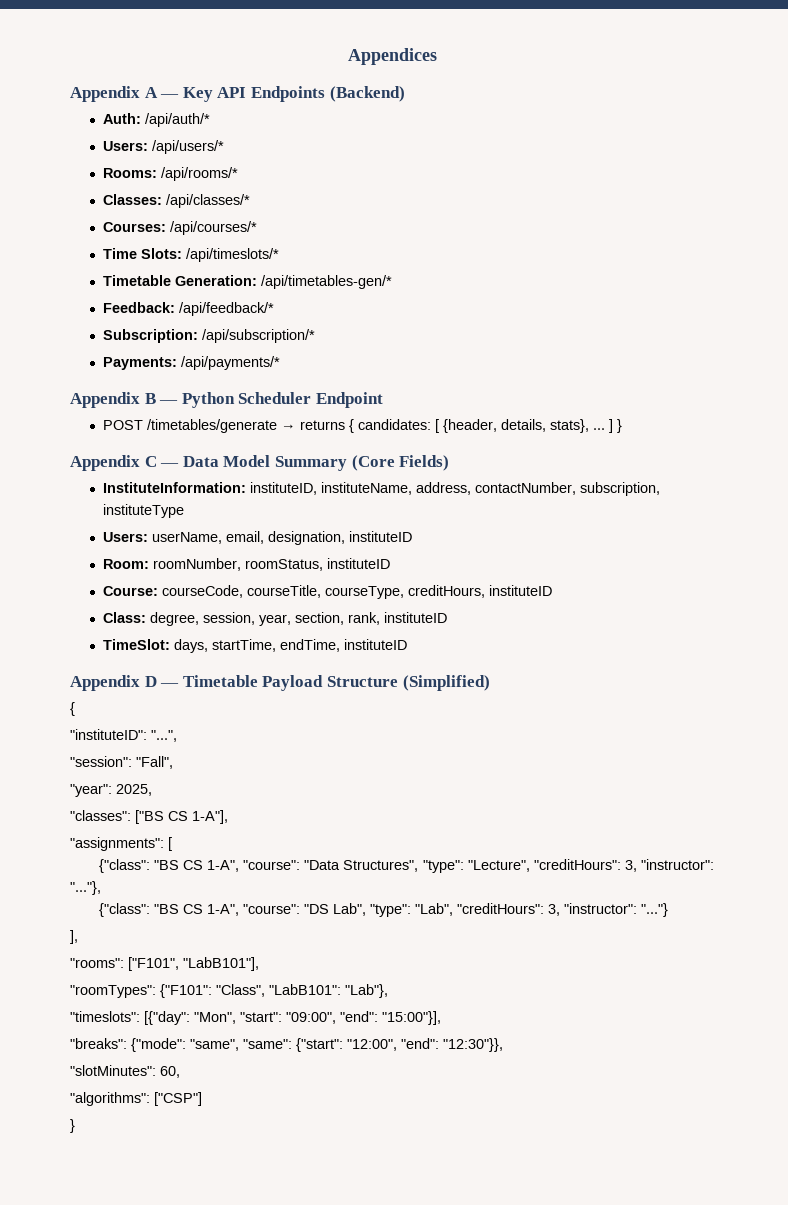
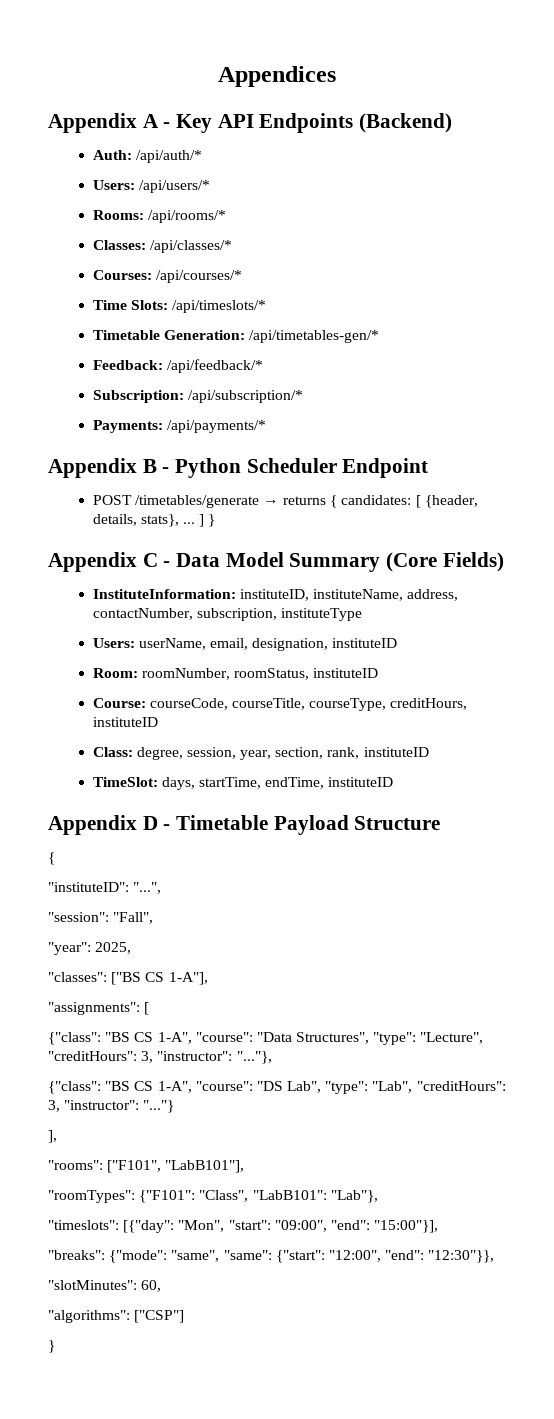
- Appendix A — Key API Endpoints (Backend)
+ Appendix A - Key API Endpoints (Backend)
- Appendix B — Python Scheduler Endpoint
+ Appendix B - Python Scheduler Endpoint
- Appendix C — Data Model Summary (Core Fields)
+ Appendix C - Data Model Summary (Core Fields)
- Appendix D — Timetable Payload Structure (Simplified)
+ Appendix D - Timetable Payload Structure

